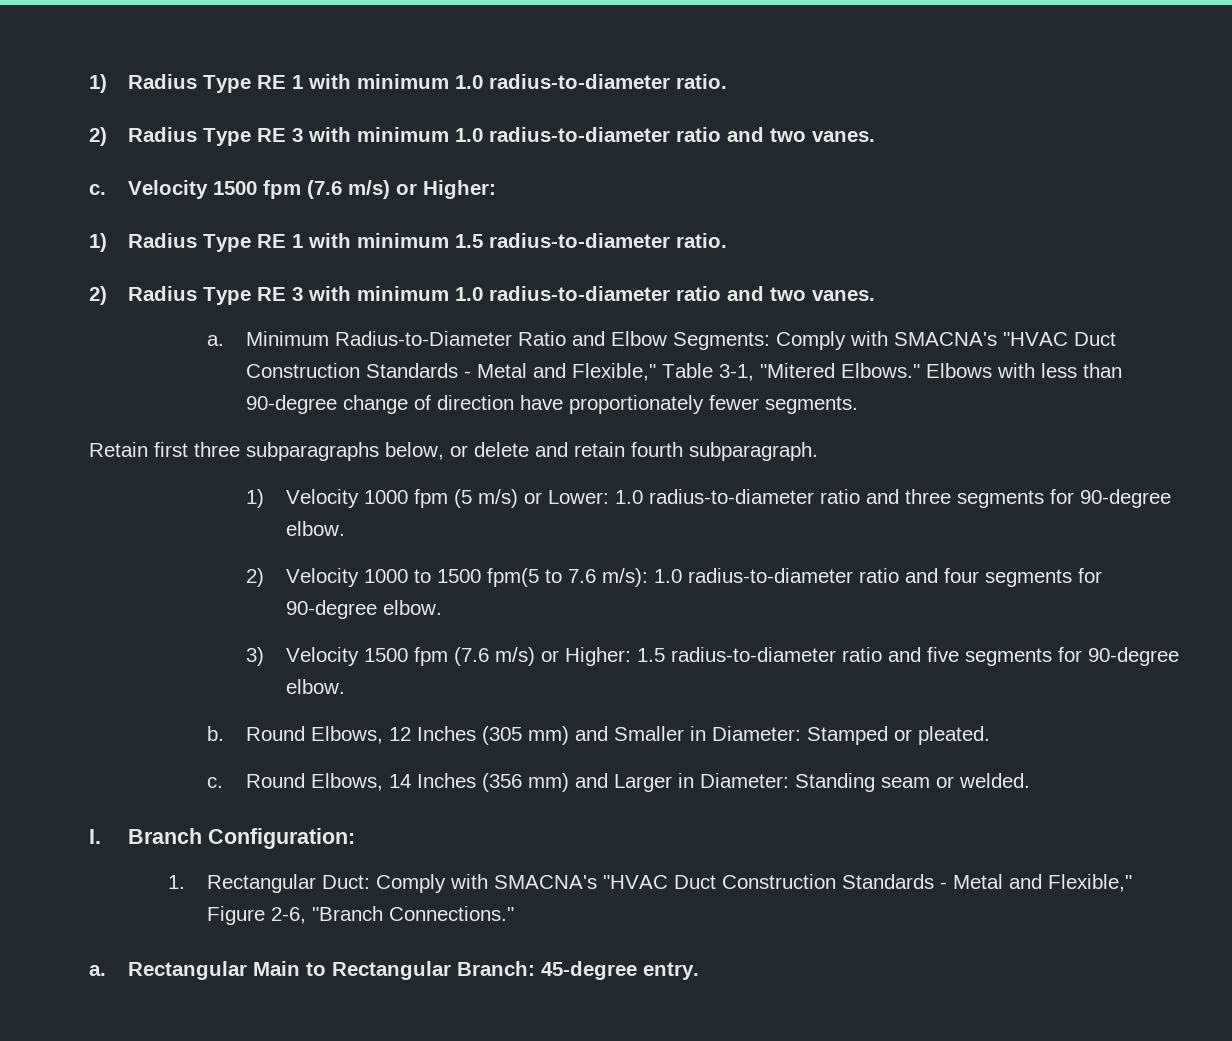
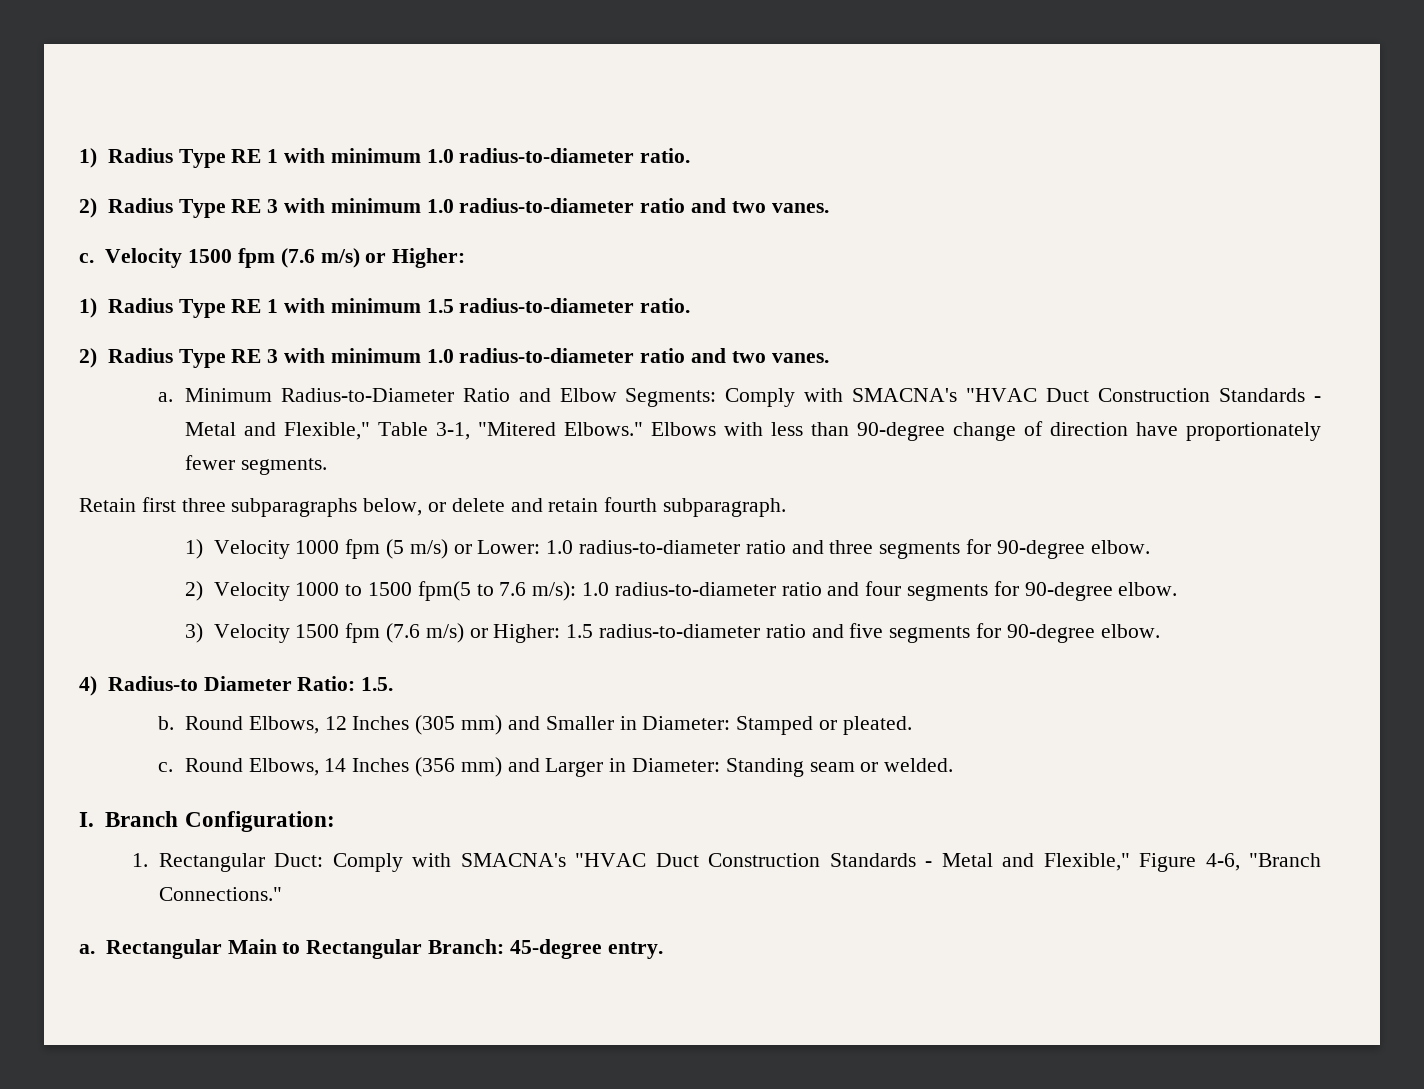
+ 4) Radius-to Diameter Ratio: 1.5.
- 1. Rectangular Duct: Comply with SMACNA's "HVAC Duct Construction Standards - Metal and Flexible," Figure 2-6, "Branch Connections."
+ 1. Rectangular Duct: Comply with SMACNA's "HVAC Duct Construction Standards - Metal and Flexible," Figure 4-6, "Branch Connections."

